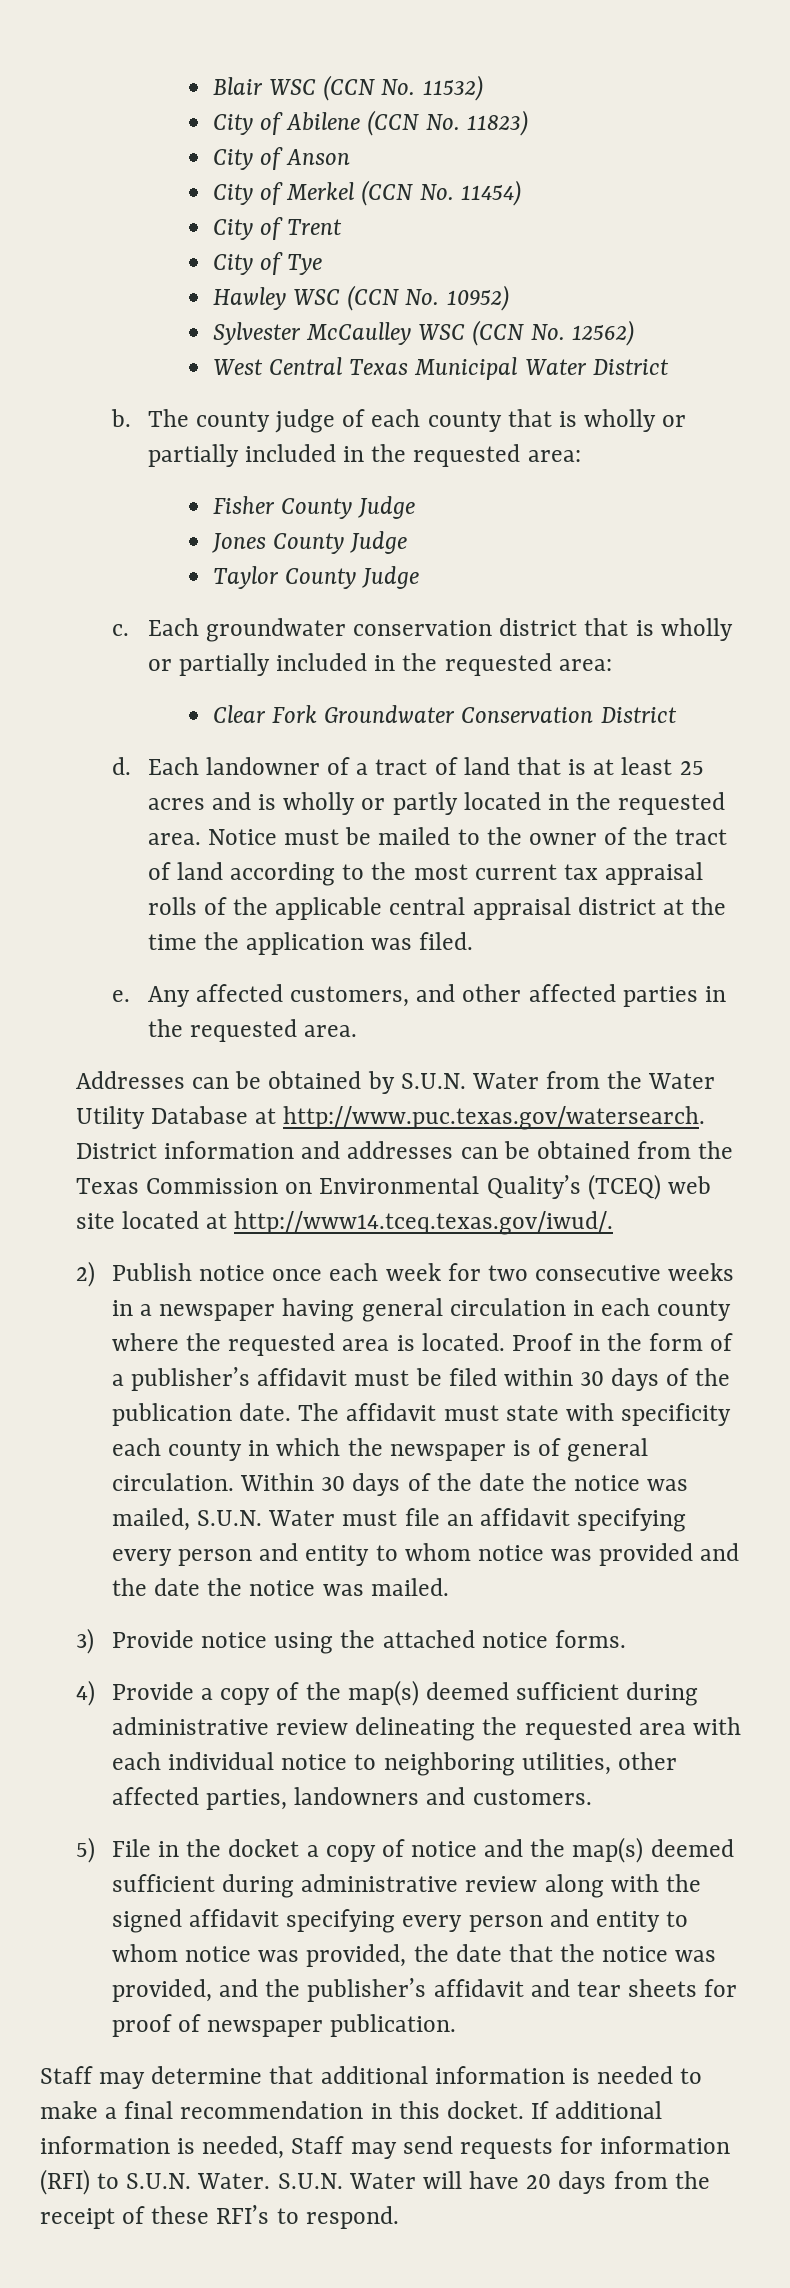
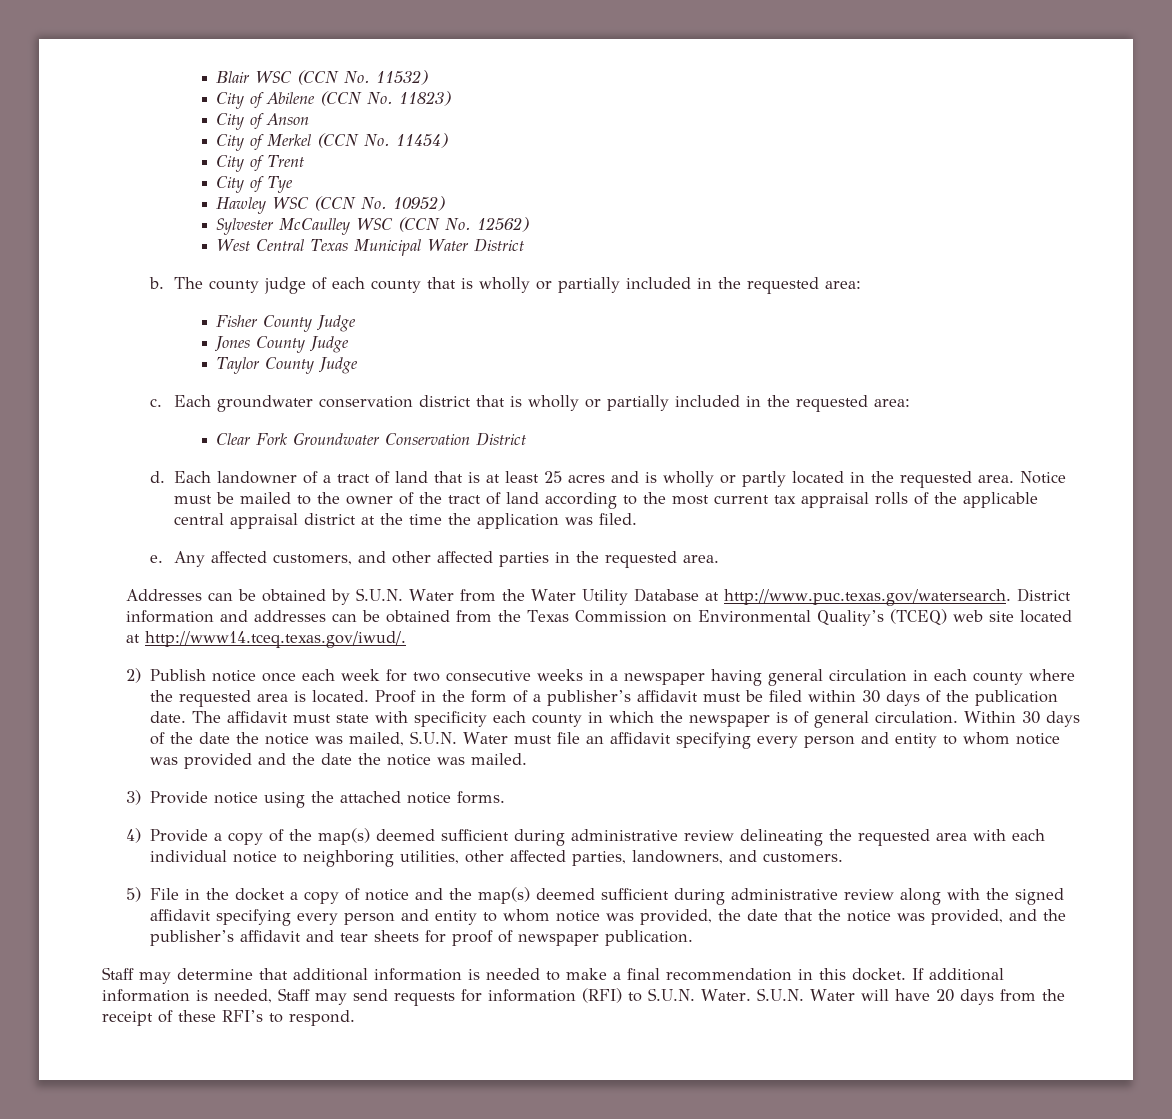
- 4) Provide a copy of the map(s) deemed sufficient during administrative review delineating the requested area with each individual notice to neighboring utilities, other affected parties, landowners and customers.
+ 4) Provide a copy of the map(s) deemed sufficient during administrative review delineating the requested area with each individual notice to neighboring utilities, other affected parties, landowners, and customers.

